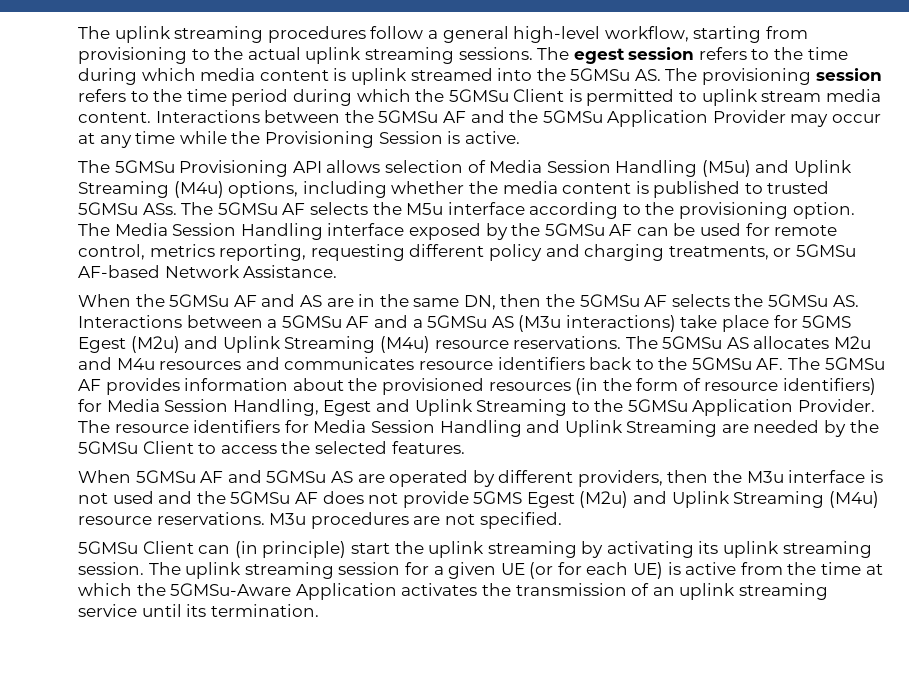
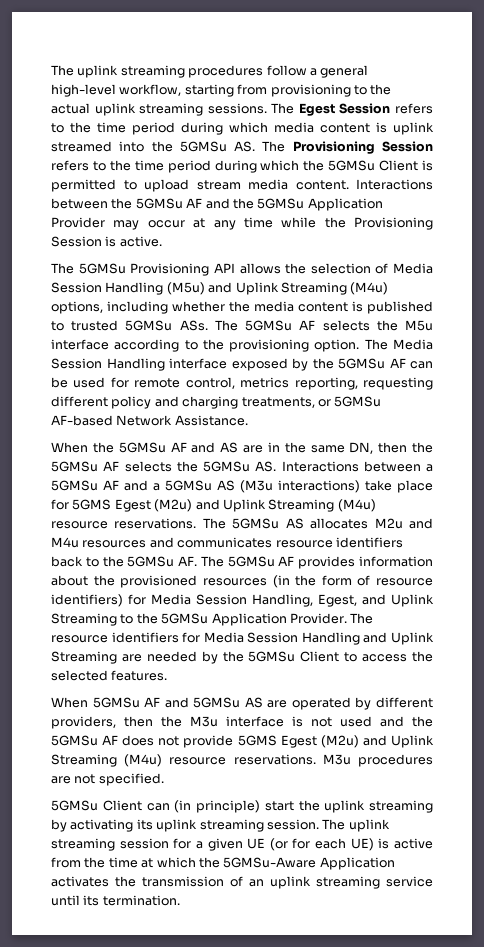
- The egest session refers to the time during which media content is uplink streamed into the 5GMSu AS. The provisioning session refers to the time period during which the 5GMSu Client is permitted to uplink stream media content.
+ The Egest Session refers to the time period during which media content is uplink streamed into the 5GMSu AS. The Provisioning Session refers to the time period during which the 5GMSu Client is permitted to upload stream media content.
- The 5GMSu Provisioning API allows selection of Media Session Handling (M5u) and Uplink Streaming (M4u) options, including whether the media content is published to trusted 5GMSu ASs. The 5GMSu AF selects the M5u interface according to the provisioning option.
+ The 5GMSu Provisioning API allows the selection of Media Session Handling (M5u) and Uplink Streaming (M4u) options, including whether the media content is published to trusted 5GMSu ASs. The 5GMSu AF selects the M5u interface according to the provisioning option.
- The 5GMSu AS allocates M2u and M4u resources and communicates resource identifiers back to the 5GMSu AF. The 5GMSu AF provides information about the provisioned resources (in the form of resource identifiers) for Media Session Handling, Egest and Uplink Streaming to the 5GMSu Application Provider.
+ The 5GMSu AS allocates M2u and M4u resources and communicates resource identifiers back to the 5GMSu AF. The 5GMSu AF provides information about the provisioned resources (in the form of resource identifiers) for Media Session Handling, Egest, and Uplink Streaming to the 5GMSu Application Provider.

